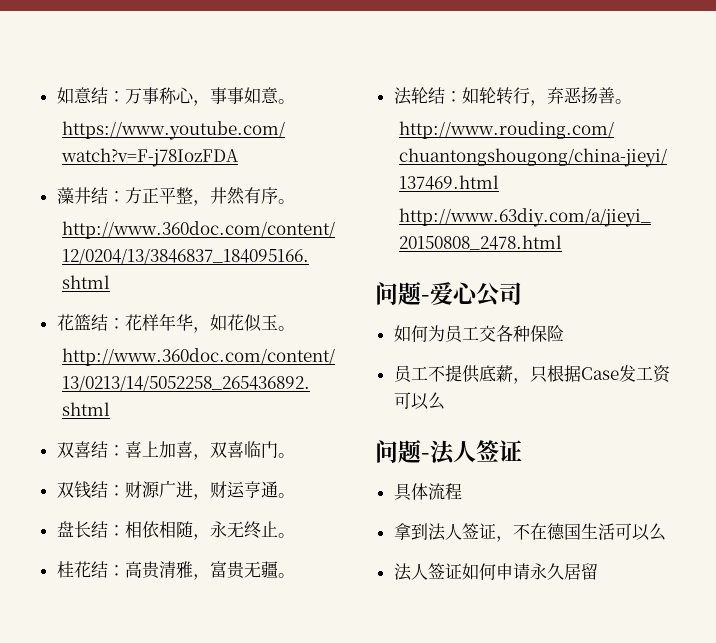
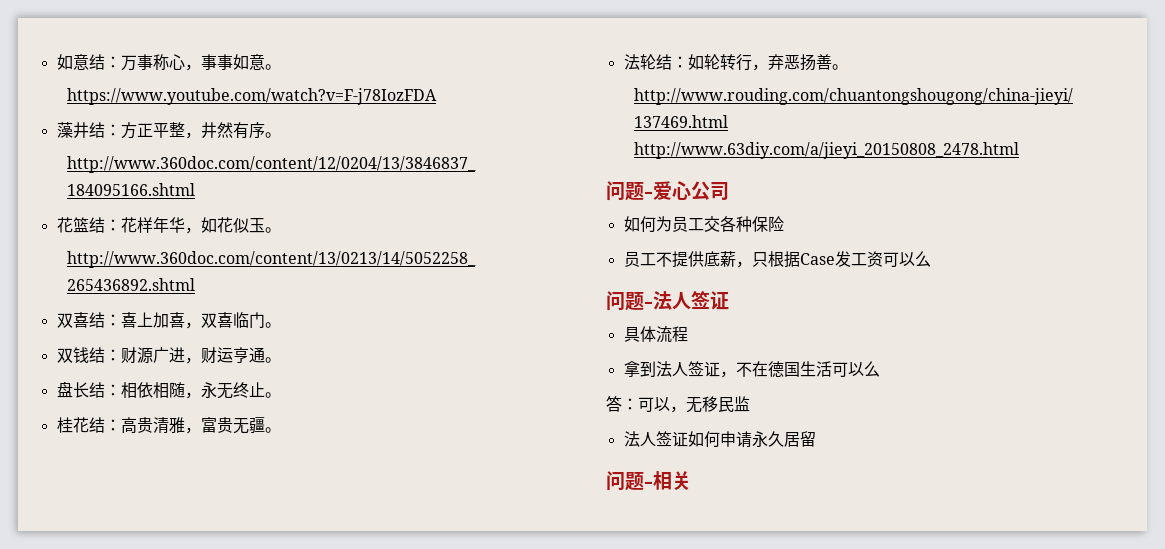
+ 答：可以，无移民监
+ 问题-相关

